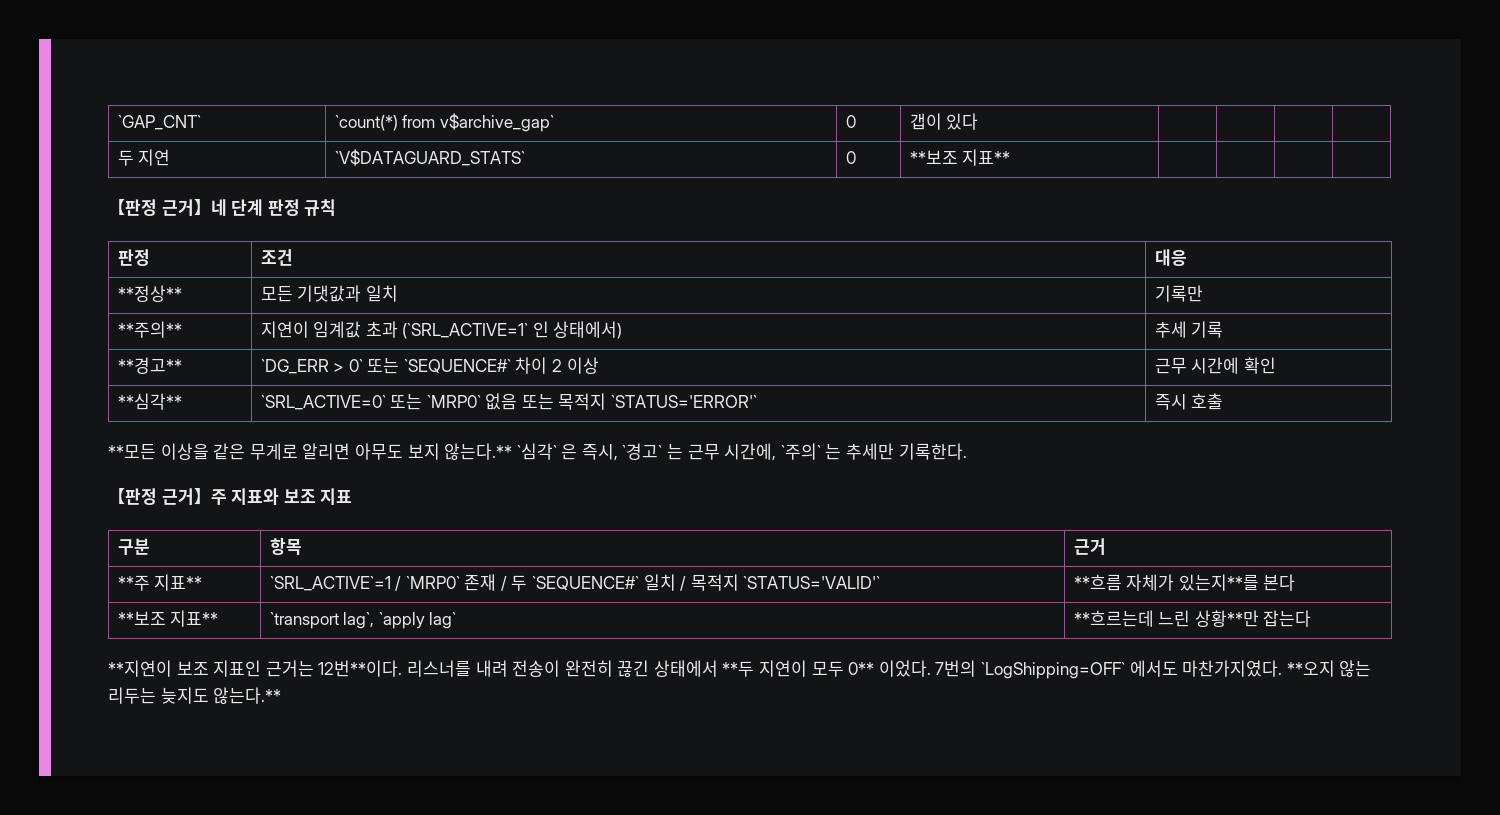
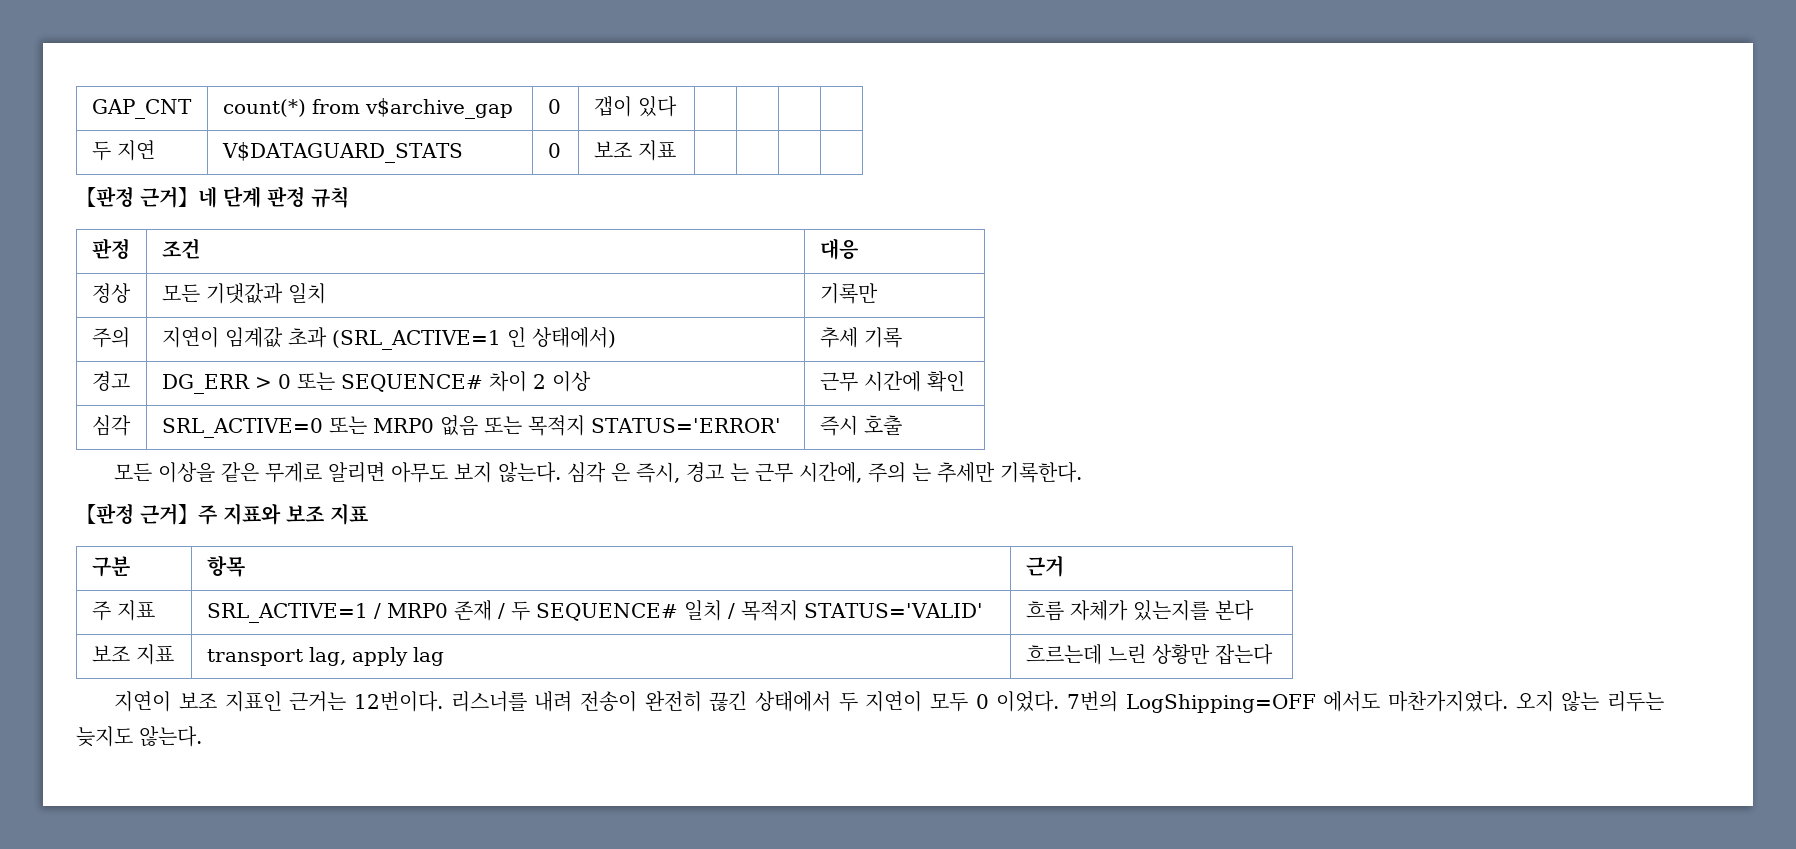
- `GAP_CNT` | `count(*) from v$archive_gap` | 0 | 갭이 있다 | | | |
+ GAP_CNT | count(*) from v$archive_gap | 0 | 갭이 있다 | | | |
- 두 지연 | `V$DATAGUARD_STATS` | 0 | **보조 지표** | | | |
+ 두 지연 | V$DATAGUARD_STATS | 0 | 보조 지표 | | | |
- **정상** | 모든 기댓값과 일치 | 기록만
+ 정상 | 모든 기댓값과 일치 | 기록만
- **주의** | 지연이 임계값 초과 (`SRL_ACTIVE=1` 인 상태에서) | 추세 기록
+ 주의 | 지연이 임계값 초과 (SRL_ACTIVE=1 인 상태에서) | 추세 기록
- **경고** | `DG_ERR > 0` 또는 `SEQUENCE#` 차이 2 이상 | 근무 시간에 확인
+ 경고 | DG_ERR > 0 또는 SEQUENCE# 차이 2 이상 | 근무 시간에 확인
- **심각** | `SRL_ACTIVE=0` 또는 `MRP0` 없음 또는 목적지 `STATUS='ERROR'` | 즉시 호출
+ 심각 | SRL_ACTIVE=0 또는 MRP0 없음 또는 목적지 STATUS='ERROR' | 즉시 호출
- **모든 이상을 같은 무게로 알리면 아무도 보지 않는다.** `심각` 은 즉시, `경고` 는 근무 시간에, `주의` 는 추세만 기록한다.
+ 모든 이상을 같은 무게로 알리면 아무도 보지 않는다. 심각 은 즉시, 경고 는 근무 시간에, 주의 는 추세만 기록한다.
- **주 지표** | `SRL_ACTIVE`=1 / `MRP0` 존재 / 두 `SEQUENCE#` 일치 / 목적지 `STATUS='VALID'` | **흐름 자체가 있는지**를 본다
- **보조 지표** | `transport lag`, `apply lag` | **흐르는데 느린 상황**만 잡는다
+ 주 지표 | SRL_ACTIVE=1 / MRP0 존재 / 두 SEQUENCE# 일치 / 목적지 STATUS='VALID' | 흐름 자체가 있는지를 본다
+ 보조 지표 | transport lag, apply lag | 흐르는데 느린 상황만 잡는다
- **지연이 보조 지표인 근거는 12번**이다.
+ 지연이 보조 지표인 근거는 12번이다.
- 리스너를 내려 전송이 완전히 끊긴 상태에서 **두 지연이 모두 0** 이었다.
+ 리스너를 내려 전송이 완전히 끊긴 상태에서 두 지연이 모두 0 이었다.
- 7번의 `LogShipping=OFF` 에서도 마찬가지였다.
+ 7번의 LogShipping=OFF 에서도 마찬가지였다.
- **오지 않는 리두는 늦지도 않는다.**
+ 오지 않는 리두는 늦지도 않는다.

